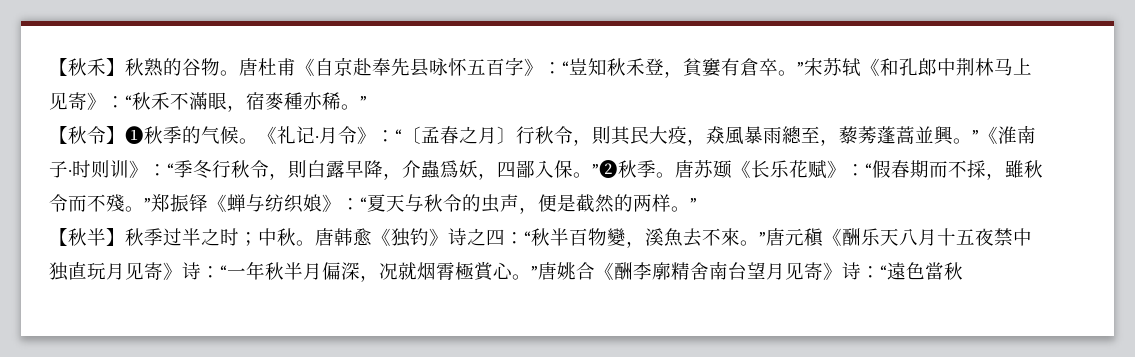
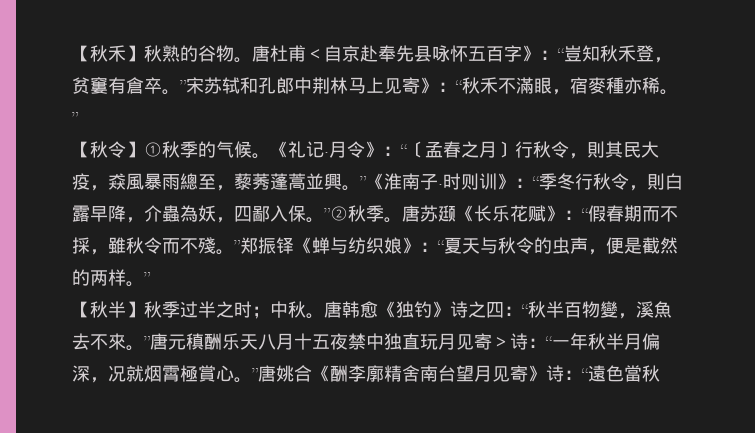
- 唐杜甫《自京赴奉先县咏怀五百字》：“豈知秋禾登，貧窶有倉卒。”宋苏轼《和孔郎中荆林马上见寄》：“秋禾不滿眼，宿麥種亦稀。”
+ 唐杜甫＜自京赴奉先县咏怀五百字》：“豈知秋禾登，贫窶有倉卒。”宋苏轼和孔郎中荆林马上见寄》：“秋禾不滿眼，宿麥種亦稀。”
- 【秋令】❶秋季的气候。
+ 【秋令】①秋季的气候。
- 《礼记·月令》：“〔孟春之月〕行秋令，則其民大疫，猋風暴雨總至，藜莠蓬蒿並興。”《淮南子·时则训》：“季冬行秋令，則白露早降，介蟲爲妖，四鄙入保。”❷秋季。
+ 《礼记·月令》：“〔孟春之月〕行秋令，則其民大疫，猋風暴雨總至，藜莠蓬蒿並興。”《淮南子·时则训》：“季冬行秋令，則白露早降，介蟲為妖，四鄙入保。”②秋季。
- 唐韩愈《独钓》诗之四：“秋半百物變，溪魚去不來。”唐元稹《酬乐天八月十五夜禁中独直玩月见寄》诗：“一年秋半月偏深，况就烟霄極賞心。”唐姚合《酬李廓精舍南台望月见寄》诗：“遠色當秋
+ 唐韩愈《独钓》诗之四：“秋半百物變，溪魚去不來。”唐元稹酬乐天八月十五夜禁中独直玩月见寄＞诗：“一年秋半月偏深，况就烟霄極賞心。”唐姚合《酬李廓精舍南台望月见寄》诗：“遠色當秋

